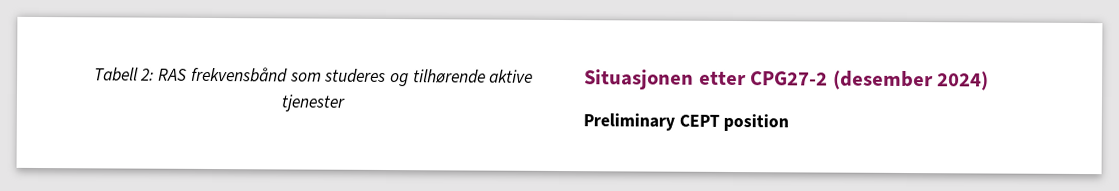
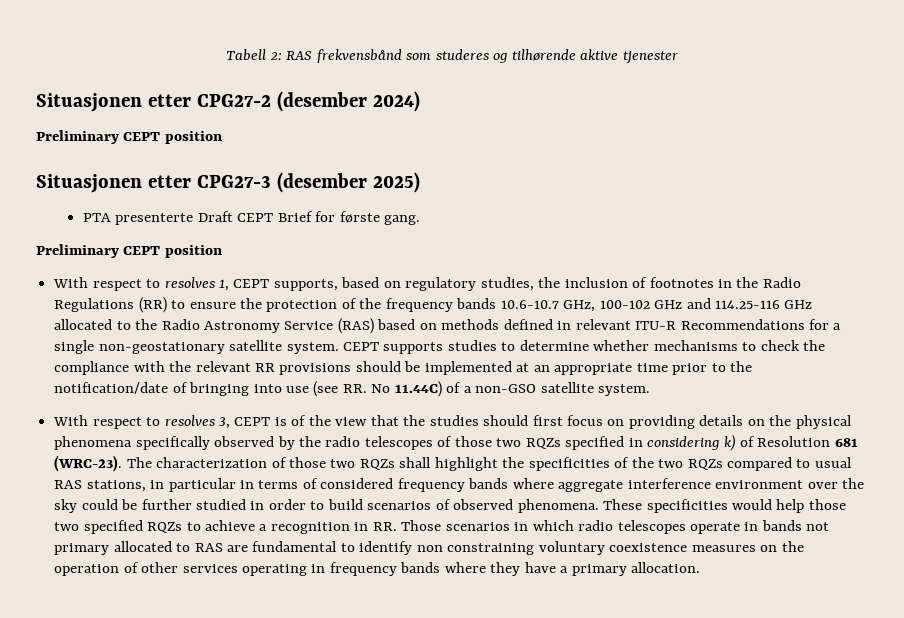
+ Situasjonen etter CPG27-3 (desember 2025)
+ PTA presenterte Draft CEPT Brief for første gang.
+ Preliminary CEPT position
+ With respect to resolves 1, CEPT supports, based on regulatory studies, the inclusion of footnotes in the Radio Regulations (RR) to ensure the protection of the frequency bands 10.6-10.7 GHz, 100-102 GHz and 114.25-116 GHz allocated to the Radio Astronomy Service (RAS) based on methods defined in relevant ITU-R Recommendations for a single non-geostationary satellite system. CEPT supports studies to determine whether mechanisms to check the compliance with the relevant RR provisions should be implemented at an appropriate time prior to the notification/date of bringing into use (see RR. No 11.44C) of a non-GSO satellite system.
+ With respect to resolves 3, CEPT is of the view that the studies should first focus on providing details on the physical phenomena specifically observed by the radio telescopes of those two RQZs specified in considering k) of Resolution 681 (WRC-23). The characterization of those two RQZs shall highlight the specificities of the two RQZs compared to usual RAS stations, in particular in terms of considered frequency bands where aggregate interference environment over the sky could be further studied in order to build scenarios of observed phenomena. These specificities would help those two specified RQZs to achieve a recognition in RR. Those scenarios in which radio telescopes operate in bands not primary allocated to RAS are fundamental to identify non constraining voluntary coexistence measures on the operation of other services operating in frequency bands where they have a primary allocation.

